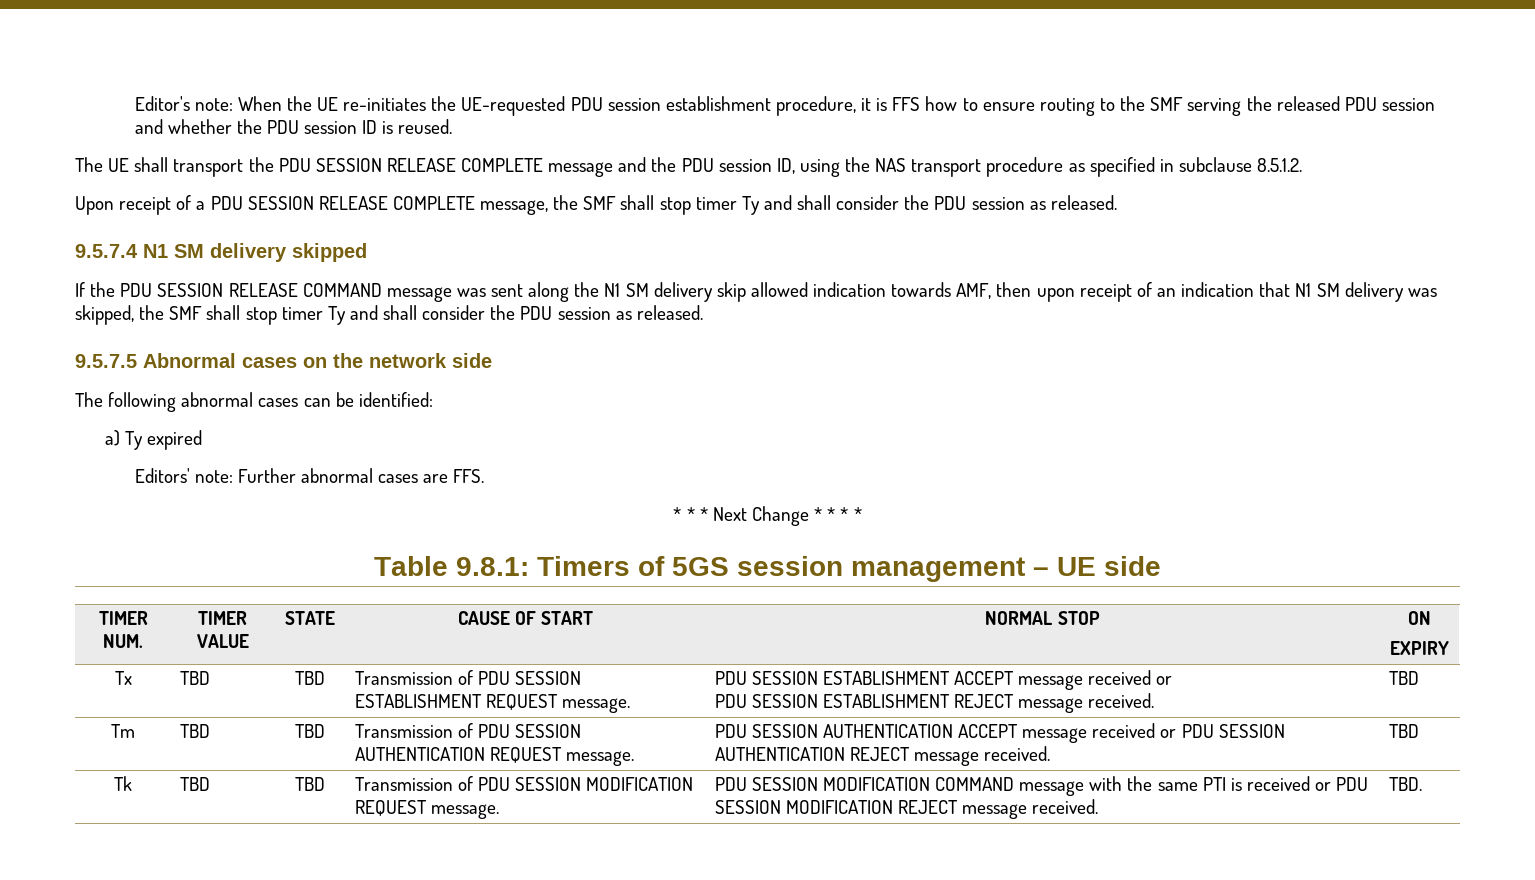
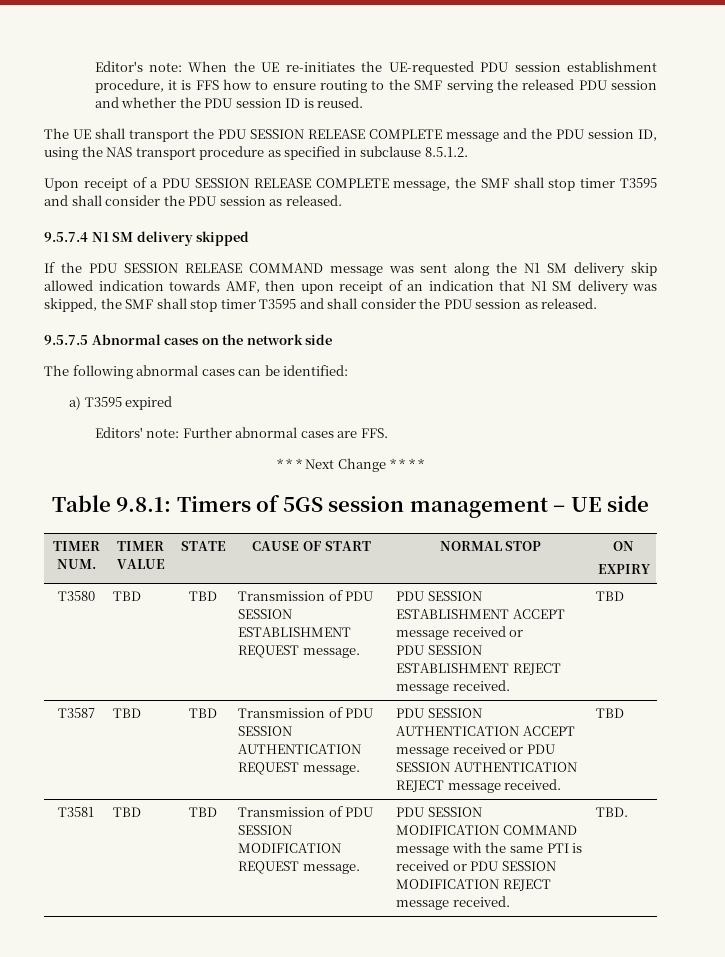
- Upon receipt of a PDU SESSION RELEASE COMPLETE message, the SMF shall stop timer Ty and shall consider the PDU session as released.
+ Upon receipt of a PDU SESSION RELEASE COMPLETE message, the SMF shall stop timer T3595 and shall consider the PDU session as released.
- If the PDU SESSION RELEASE COMMAND message was sent along the N1 SM delivery skip allowed indication towards AMF, then upon receipt of an indication that N1 SM delivery was skipped, the SMF shall stop timer Ty and shall consider the PDU session as released.
+ If the PDU SESSION RELEASE COMMAND message was sent along the N1 SM delivery skip allowed indication towards AMF, then upon receipt of an indication that N1 SM delivery was skipped, the SMF shall stop timer T3595 and shall consider the PDU session as released.
- a) Ty expired
+ a) T3595 expired
- Tx | TBD | TBD | Transmission of PDU SESSION ESTABLISHMENT REQUEST message. | PDU SESSION ESTABLISHMENT ACCEPT message received or
+ T3580 | TBD | TBD | Transmission of PDU SESSION ESTABLISHMENT REQUEST message. | PDU SESSION ESTABLISHMENT ACCEPT message received or
- Tm | TBD | TBD | Transmission of PDU SESSION AUTHENTICATION REQUEST message. | PDU SESSION AUTHENTICATION ACCEPT message received or PDU SESSION AUTHENTICATION REJECT message received. | TBD
+ T3587 | TBD | TBD | Transmission of PDU SESSION AUTHENTICATION REQUEST message. | PDU SESSION AUTHENTICATION ACCEPT message received or PDU SESSION AUTHENTICATION REJECT message received. | TBD
- Tk | TBD | TBD | Transmission of PDU SESSION MODIFICATION REQUEST message. | PDU SESSION MODIFICATION COMMAND message with the same PTI is received or PDU SESSION MODIFICATION REJECT message received. | TBD.
+ T3581 | TBD | TBD | Transmission of PDU SESSION MODIFICATION REQUEST message. | PDU SESSION MODIFICATION COMMAND message with the same PTI is received or PDU SESSION MODIFICATION REJECT message received. | TBD.

